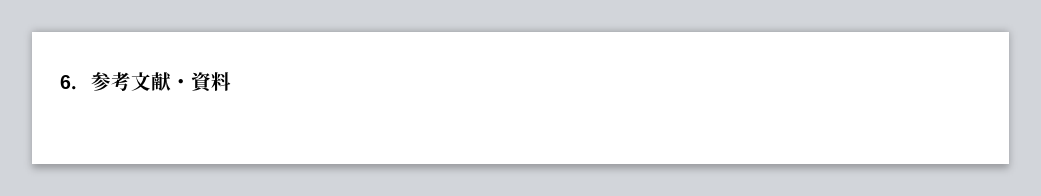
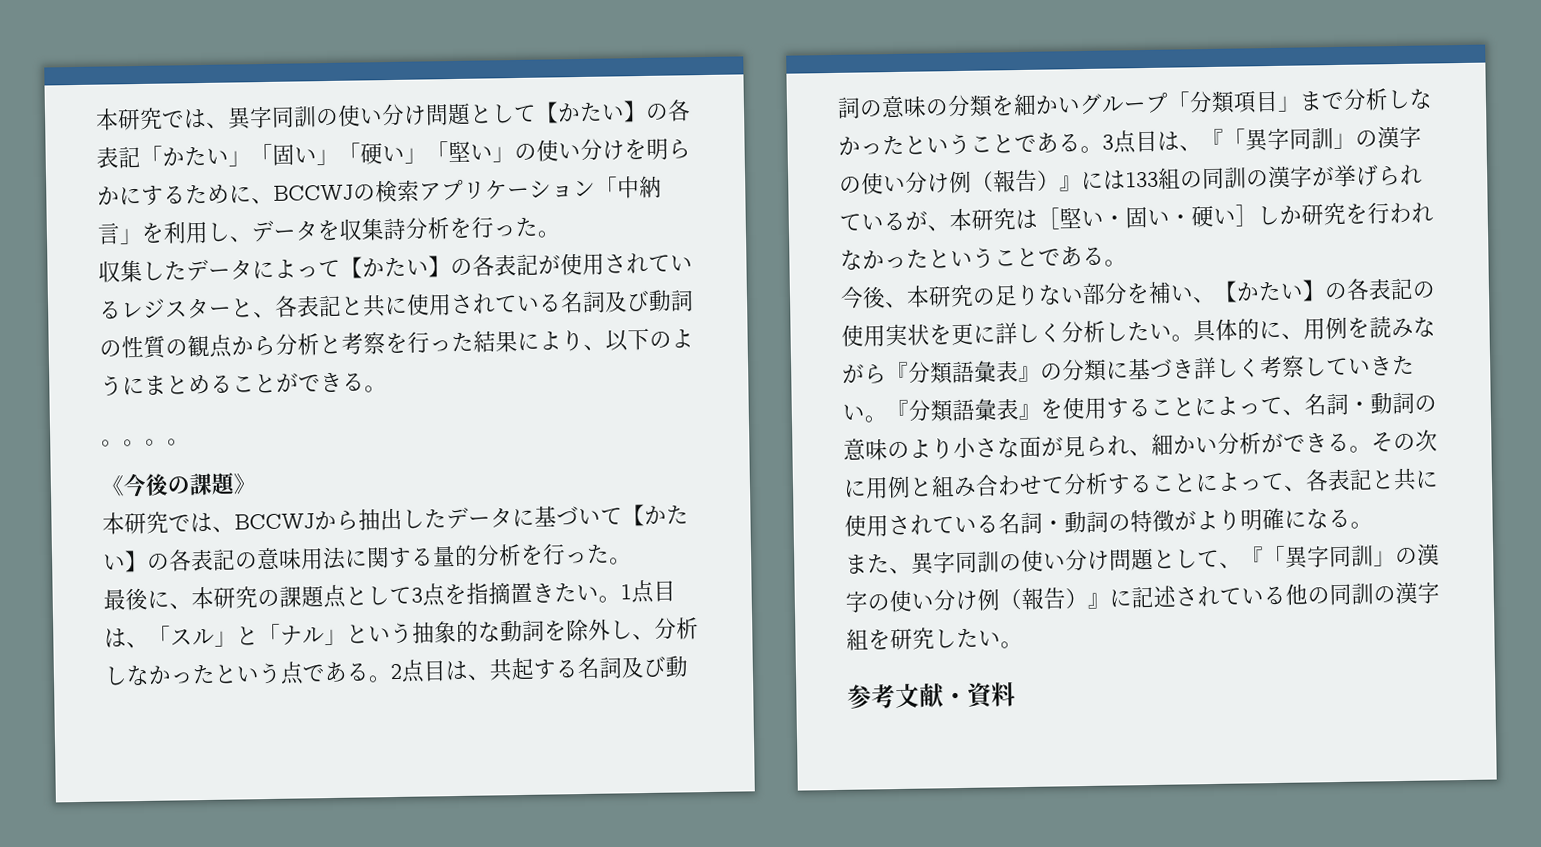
- 6．参考文献・資料
+ 本研究では、異字同訓の使い分け問題として【かたい】の各表記「かたい」「固い」「硬い」「堅い」の使い分けを明らかにするために、BCCWJの検索アプリケーション「中納言」を利用し、データを収集詩分析を行った。
+ 収集したデータによって【かたい】の各表記が使用されているレジスターと、各表記と共に使用されている名詞及び動詞の性質の観点から分析と考察を行った結果により、以下のようにまとめることができる。
+ 。。。。
+ 《今後の課題》
+ 本研究では、BCCWJから抽出したデータに基づいて【かたい】の各表記の意味用法に関する量的分析を行った。
+ 最後に、本研究の課題点として3点を指摘置きたい。1点目は、「スル」と「ナル」という抽象的な動詞を除外し、分析しなかったという点である。2点目は、共起する名詞及び動詞の意味の分類を細かいグループ「分類項目」まで分析しなかったということである。3点目は、『「異字同訓」の漢字の使い分け例（報告）』には133組の同訓の漢字が挙げられているが、本研究は［堅い・固い・硬い］しか研究を行われなかったということである。
+ 今後、本研究の足りない部分を補い、【かたい】の各表記の使用実状を更に詳しく分析したい。具体的に、用例を読みながら『分類語彙表』の分類に基づき詳しく考察していきたい。『分類語彙表』を使用することによって、名詞・動詞の意味のより小さな面が見られ、細かい分析ができる。その次に用例と組み合わせて分析することによって、各表記と共に使用されている名詞・動詞の特徴がより明確になる。
+ また、異字同訓の使い分け問題として、『「異字同訓」の漢字の使い分け例（報告）』に記述されている他の同訓の漢字組を研究したい。
+ 参考文献・資料

